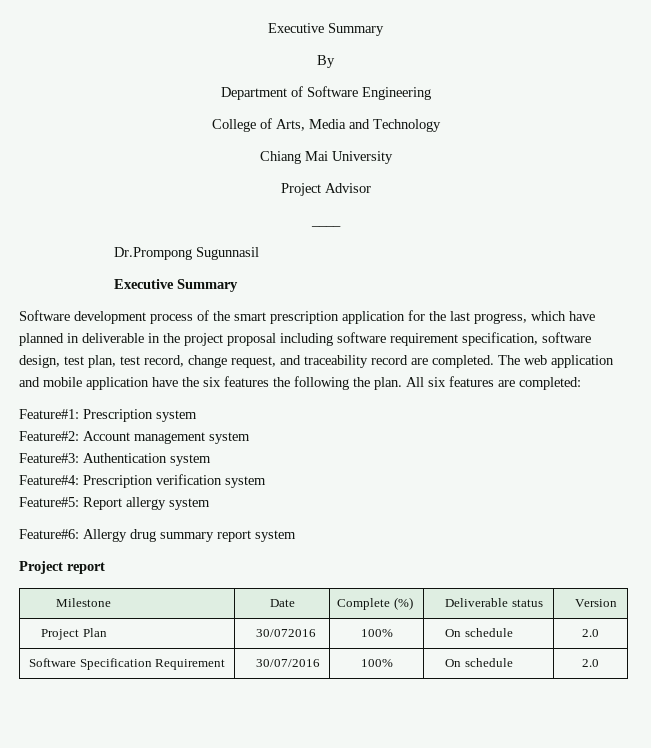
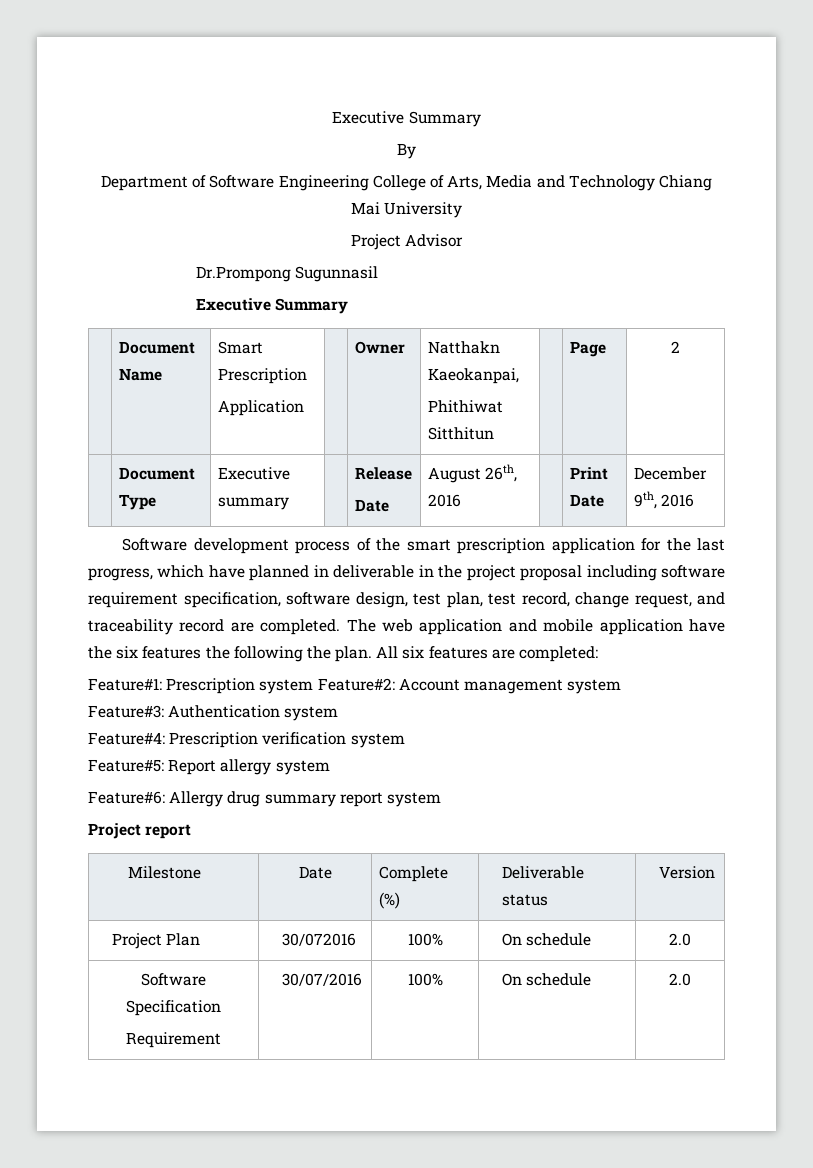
- Department of Software Engineering
- College of Arts, Media and Technology
- Chiang Mai University
+ Department of Software Engineering College of Arts, Media and Technology Chiang Mai University
- ____
+ | Document Name | Smart Prescription
+ Application | | Owner | Natthakn Kaeokanpai,
+ Phithiwat Sitthitun | | Page | 2
+ | Document Type | Executive summary | | Release
+ Date | August 26th, 2016 | | Print Date | December 9th, 2016
- Feature#1: Prescription system
- Feature#2: Account management system
+ Feature#1: Prescription system Feature#2: Account management system
- Software Specification Requirement | 30/07/2016 | 100% | On schedule | 2.0
+ Software Specification
+ Requirement | 30/07/2016 | 100% | On schedule | 2.0

